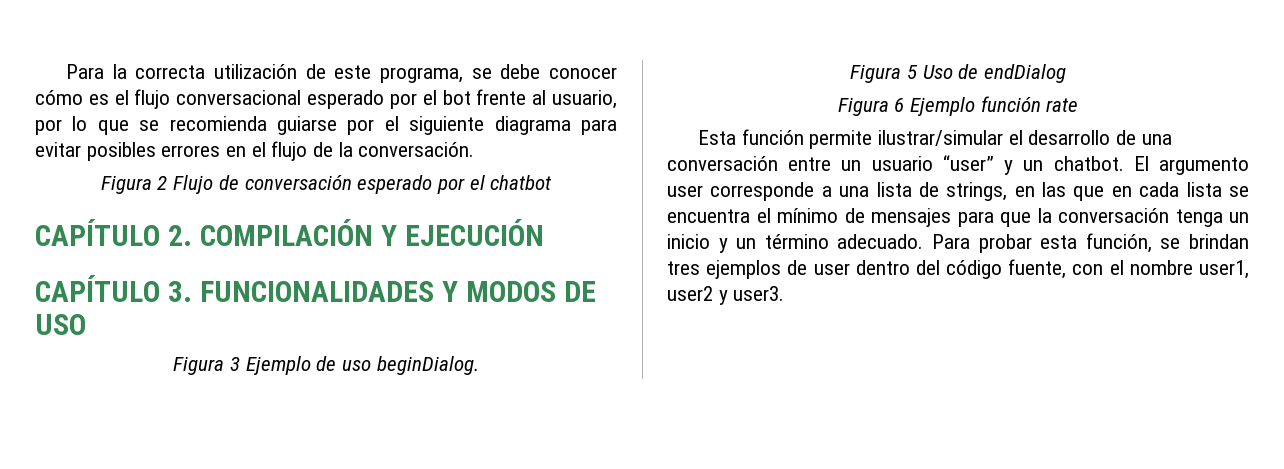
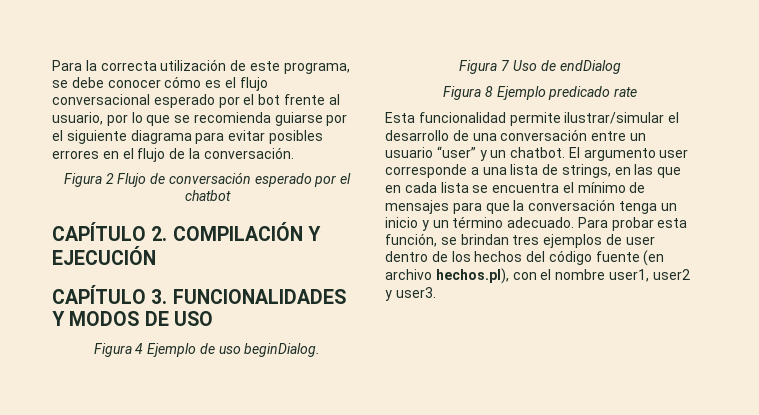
- Figura 3 Ejemplo de uso beginDialog.
+ Figura 4 Ejemplo de uso beginDialog.
- Figura 5 Uso de endDialog
+ Figura 7 Uso de endDialog
- Figura 6 Ejemplo función rate
+ Figura 8 Ejemplo predicado rate
- Esta función permite ilustrar/simular el desarrollo de una conversación entre un usuario “user” y un chatbot.
+ Esta funcionalidad permite ilustrar/simular el desarrollo de una conversación entre un usuario “user” y un chatbot.
- Para probar esta función, se brindan tres ejemplos de user dentro del código fuente, con el nombre user1, user2 y user3.
+ Para probar esta función, se brindan tres ejemplos de user dentro de los hechos del código fuente (en archivo hechos.pl), con el nombre user1, user2 y user3.

